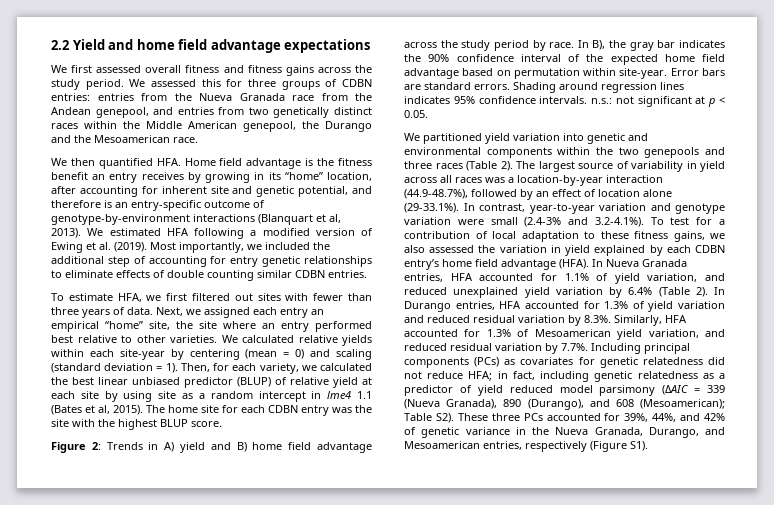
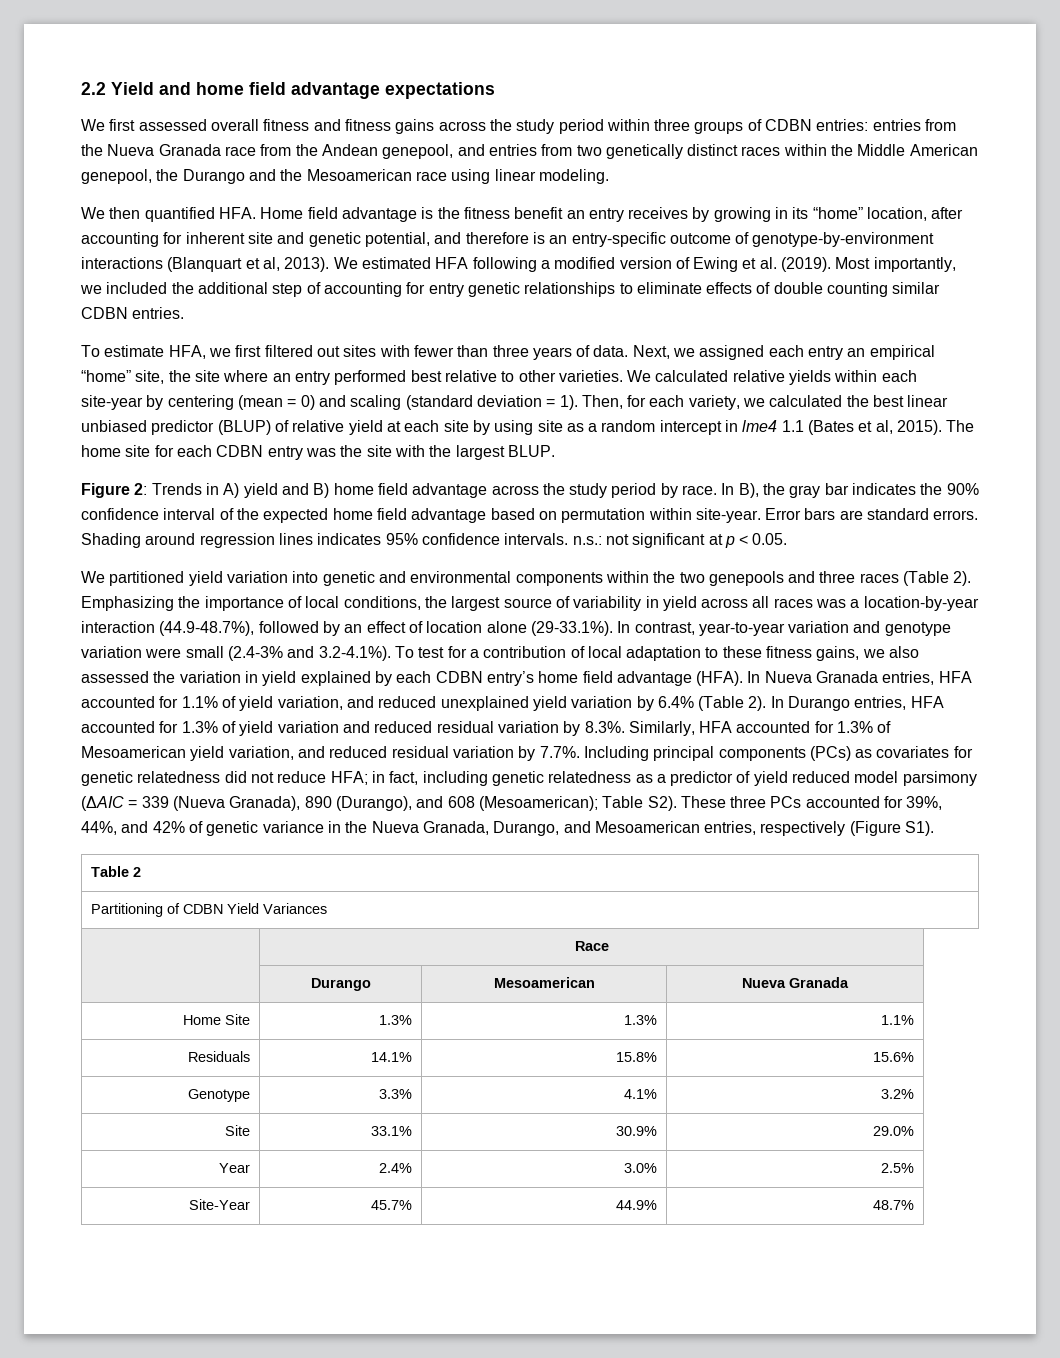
- We first assessed overall fitness and fitness gains across the study period. We assessed this for three groups of CDBN entries: entries from the Nueva Granada race from the Andean genepool, and entries from two genetically distinct races within the Middle American genepool, the Durango and the Mesoamerican race.
+ We first assessed overall fitness and fitness gains across the study period within three groups of CDBN entries: entries from the Nueva Granada race from the Andean genepool, and entries from two genetically distinct races within the Middle American genepool, the Durango and the Mesoamerican race using linear modeling.
- The home site for each CDBN entry was the site with the highest BLUP score.
+ The home site for each CDBN entry was the site with the largest BLUP.
- The largest source of variability in yield across all races was a location-by-year interaction (44.9-48.7%), followed by an effect of location alone (29-33.1%). In contrast, year-to-year variation and genotype variation were small (2.4-3% and 3.2-4.1%). To test for a contribution of local adaptation to these fitness gains, we also assessed the variation in yield explained by each CDBN entry’s home field advantage (HFA).
+ Emphasizing the importance of local conditions, the largest source of variability in yield across all races was a location-by-year interaction (44.9-48.7%), followed by an effect of location alone (29-33.1%). In contrast, year-to-year variation and genotype variation were small (2.4-3% and 3.2-4.1%). To test for a contribution of local adaptation to these fitness gains, we also assessed the variation in yield explained by each CDBN entry’s home field advantage (HFA).
+ Table 2
+ Partitioning of CDBN Yield Variances
+ | Race
+ | Durango | Mesoamerican | Nueva Granada
+ Home Site | 1.3% | 1.3% | 1.1%
+ Residuals | 14.1% | 15.8% | 15.6%
+ Genotype | 3.3% | 4.1% | 3.2%
+ Site | 33.1% | 30.9% | 29.0%
+ Year | 2.4% | 3.0% | 2.5%
+ Site-Year | 45.7% | 44.9% | 48.7%

